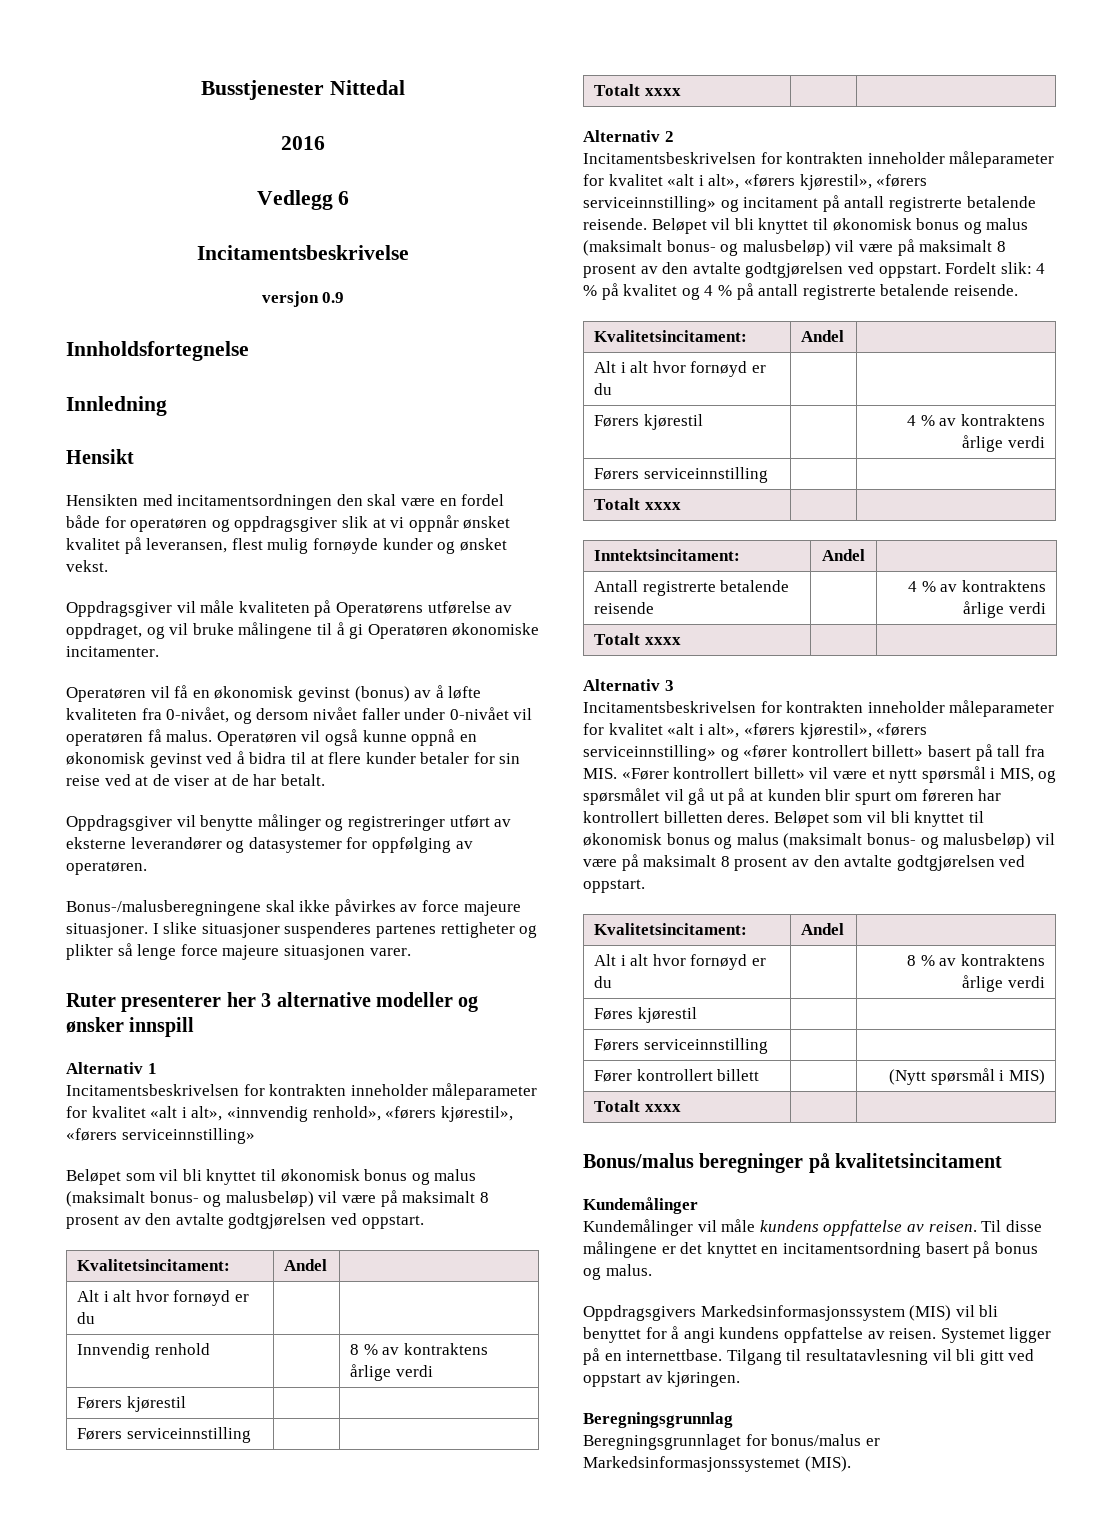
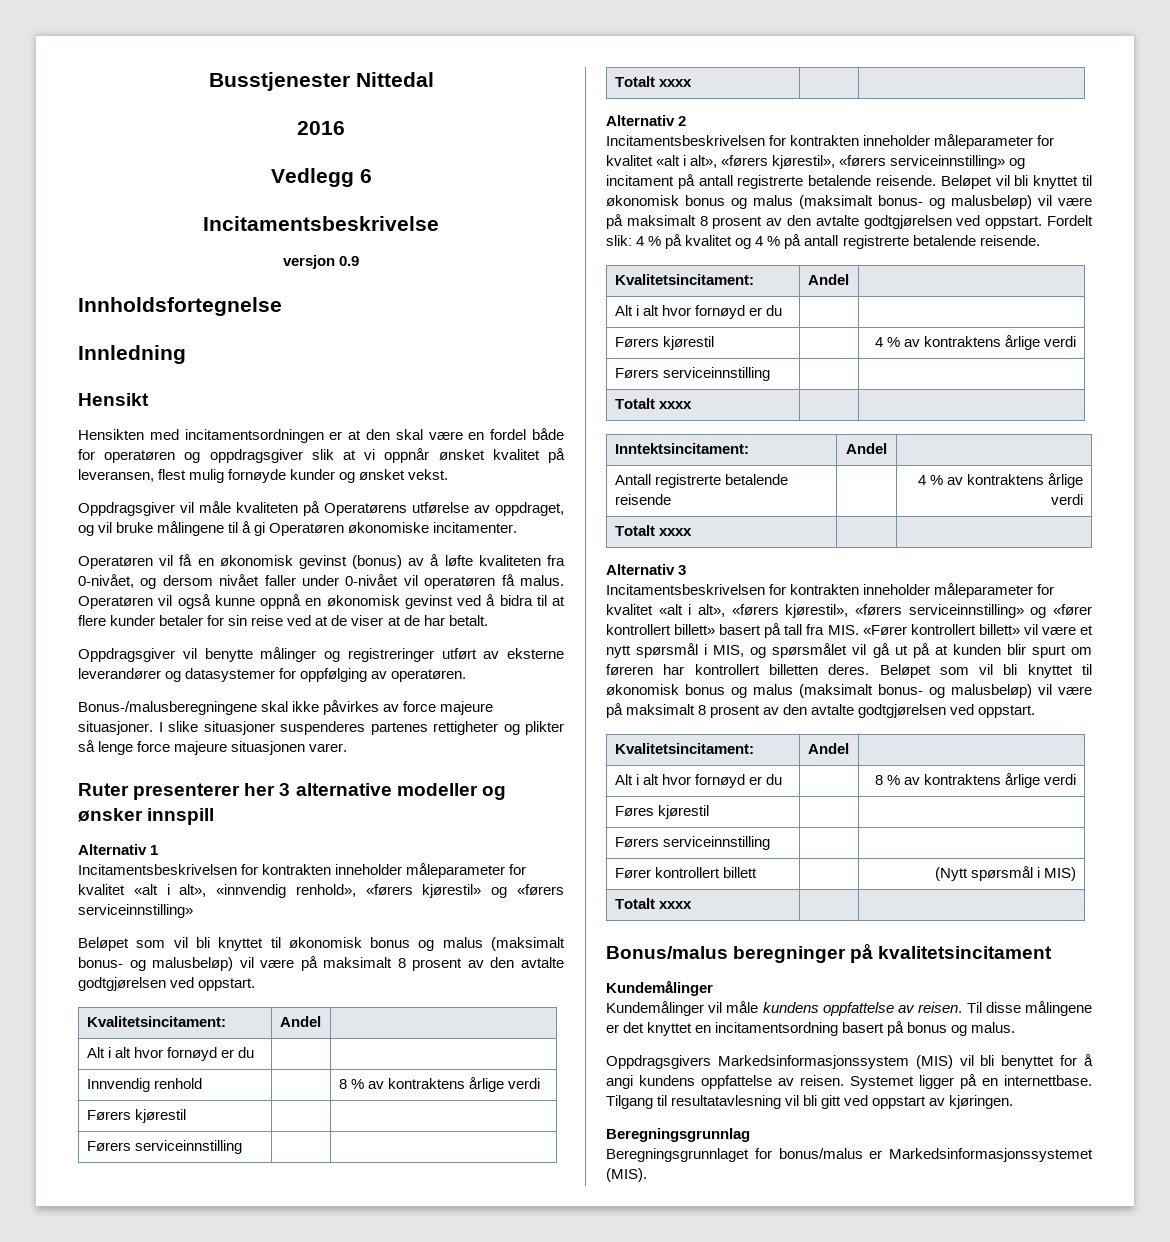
- Hensikten med incitamentsordningen den skal være en fordel både for operatøren og oppdragsgiver slik at vi oppnår ønsket kvalitet på leveransen, flest mulig fornøyde kunder og ønsket vekst.
+ Hensikten med incitamentsordningen er at den skal være en fordel både for operatøren og oppdragsgiver slik at vi oppnår ønsket kvalitet på leveransen, flest mulig fornøyde kunder og ønsket vekst.
- Incitamentsbeskrivelsen for kontrakten inneholder måleparameter for kvalitet «alt i alt», «innvendig renhold», «førers kjørestil», «førers serviceinnstilling»
+ Incitamentsbeskrivelsen for kontrakten inneholder måleparameter for kvalitet «alt i alt», «innvendig renhold», «førers kjørestil» og «førers serviceinnstilling»

